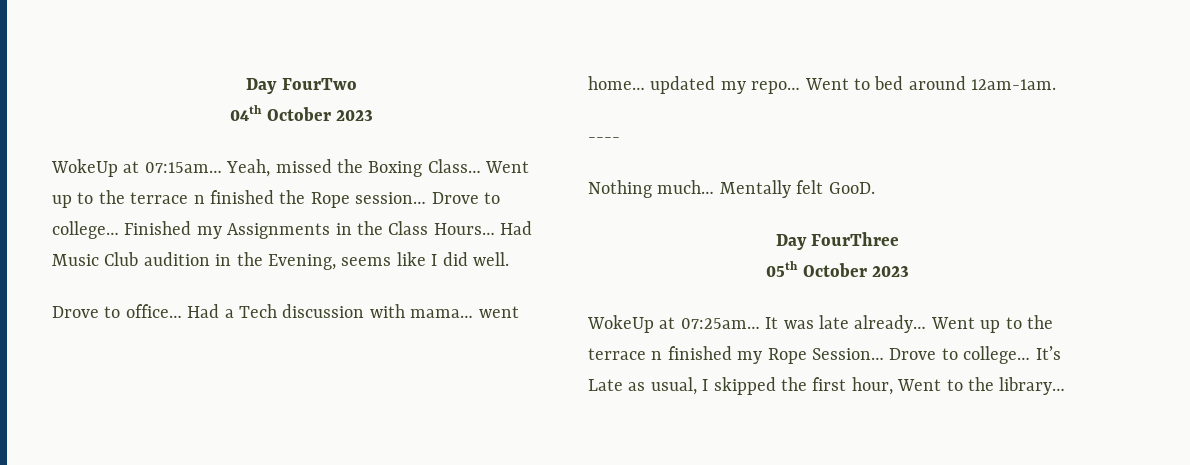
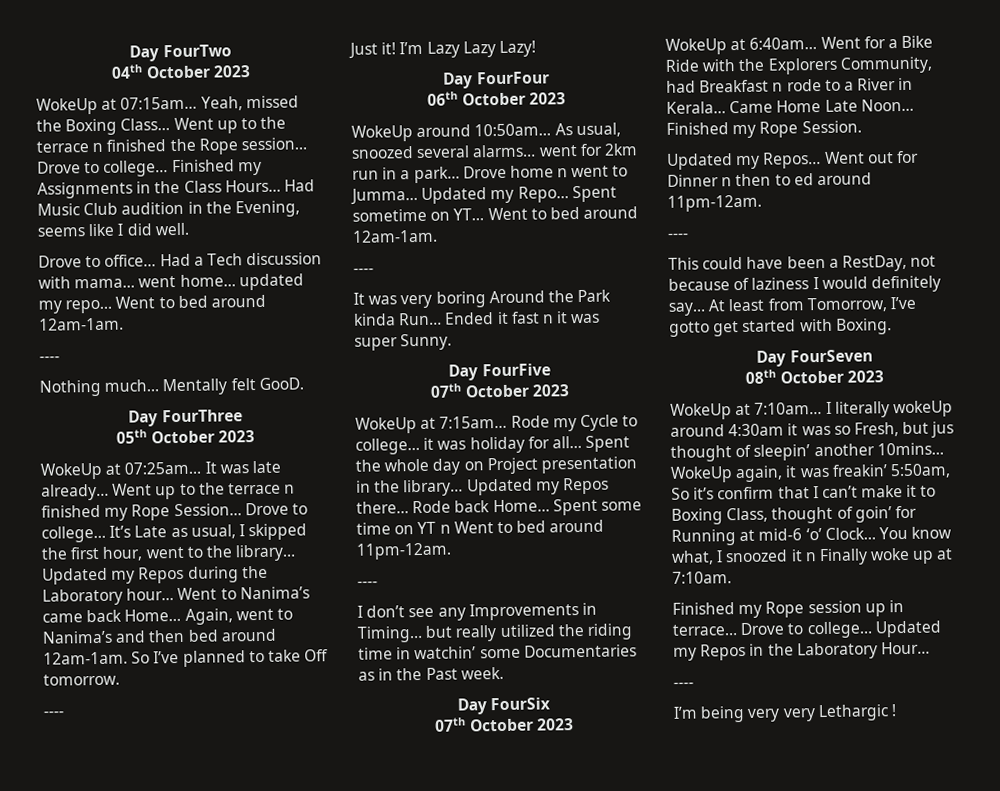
- It’s Late as usual, I skipped the first hour, Went to the library…
+ It’s Late as usual, I skipped the first hour, went to the library…
+ Updated my Repos during the Laboratory hour… Went to Nanima’s came back Home… Again, went to Nanima’s and then bed around 12am-1am. So I’ve planned to take Off tomorrow.
+ ----
+ Just it! I’m Lazy Lazy Lazy!
+ Day FourFour
+ 06th October 2023
+ WokeUp around 10:50am… As usual, snoozed several alarms… went for 2km run in a park… Drove home n went to Jumma… Updated my Repo… Spent sometime on YT… Went to bed around 12am-1am.
+ ----
+ It was very boring Around the Park kinda Run… Ended it fast n it was super Sunny.
+ Day FourFive
+ 07th October 2023
+ WokeUp at 7:15am… Rode my Cycle to college… it was holiday for all… Spent the whole day on Project presentation in the library… Updated my Repos there… Rode back Home… Spent some time on YT n Went to bed around 11pm-12am.
+ ----
+ I don’t see any Improvements in Timing… but really utilized the riding time in watchin’ some Documentaries as in the Past week.
+ Day FourSix
+ 07th October 2023
+ WokeUp at 6:40am… Went for a Bike Ride with the Explorers Community, had Breakfast n rode to a River in Kerala… Came Home Late Noon… Finished my Rope Session.
+ Updated my Repos… Went out for Dinner n then to ed around 11pm-12am.
+ ----
+ This could have been a RestDay, not because of laziness I would definitely say… At least from Tomorrow, I’ve gotto get started with Boxing.
+ Day FourSeven
+ 08th October 2023
+ WokeUp at 7:10am… I literally wokeUp around 4:30am it was so Fresh, but jus thought of sleepin’ another 10mins… WokeUp again, it was freakin’ 5:50am, So it’s confirm that I can’t make it to Boxing Class, thought of goin’ for Running at mid-6 ‘o’ Clock… You know what, I snoozed it n Finally woke up at 7:10am.
+ Finished my Rope session up in terrace… Drove to college… Updated my Repos in the Laboratory Hour…
+ ----
+ I’m being very very Lethargic !

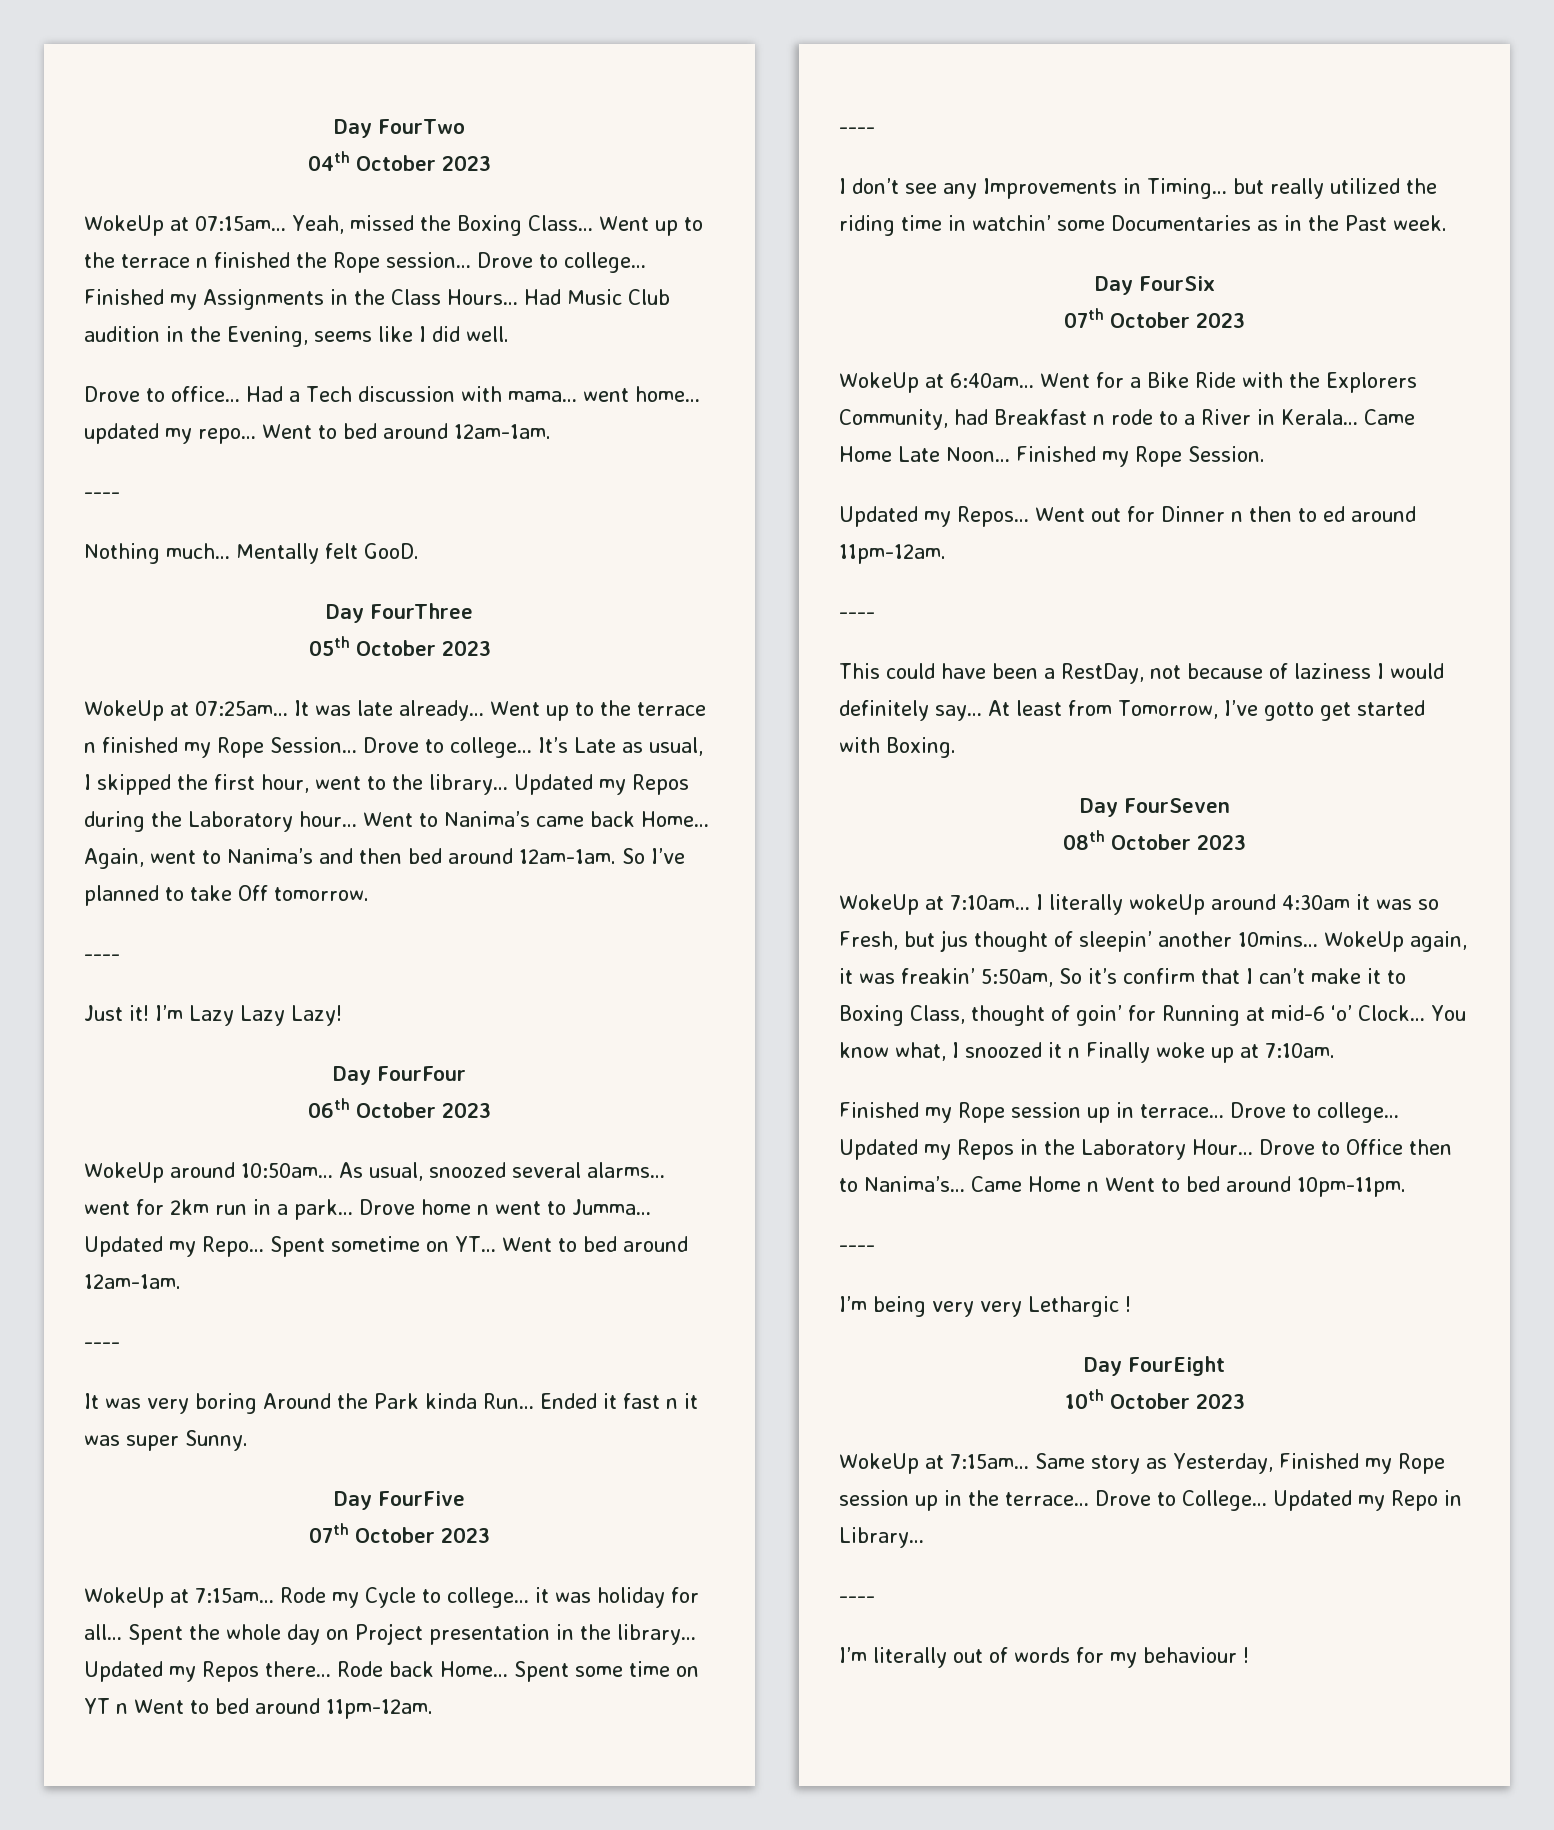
+ Drove to Office then to Nanima’s… Came Home n Went to bed around 10pm-11pm.
+ Day FourEight
+ 10th October 2023
+ WokeUp at 7:15am… Same story as Yesterday, Finished my Rope session up in the terrace… Drove to College… Updated my Repo in Library…
+ ----
+ I’m literally out of words for my behaviour !

